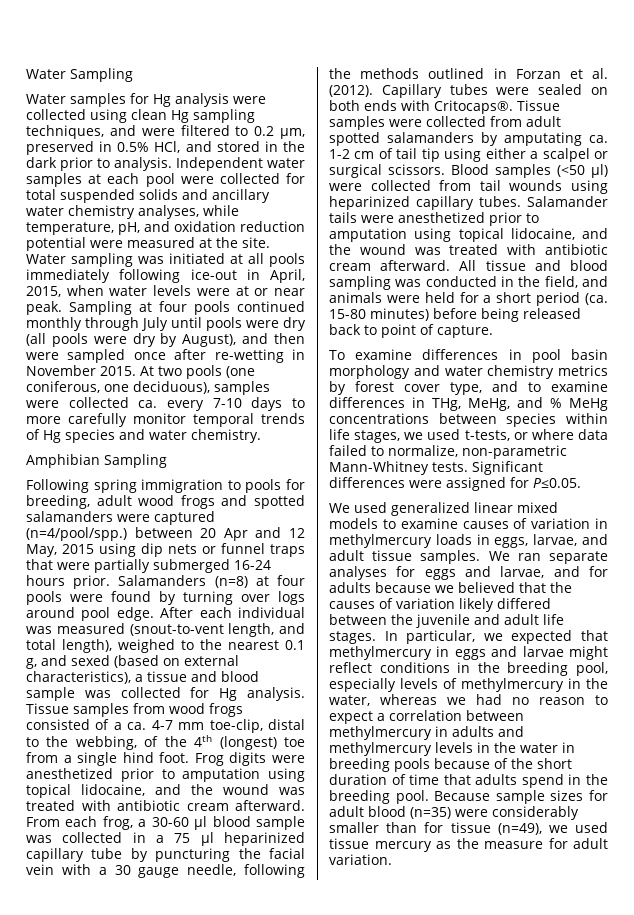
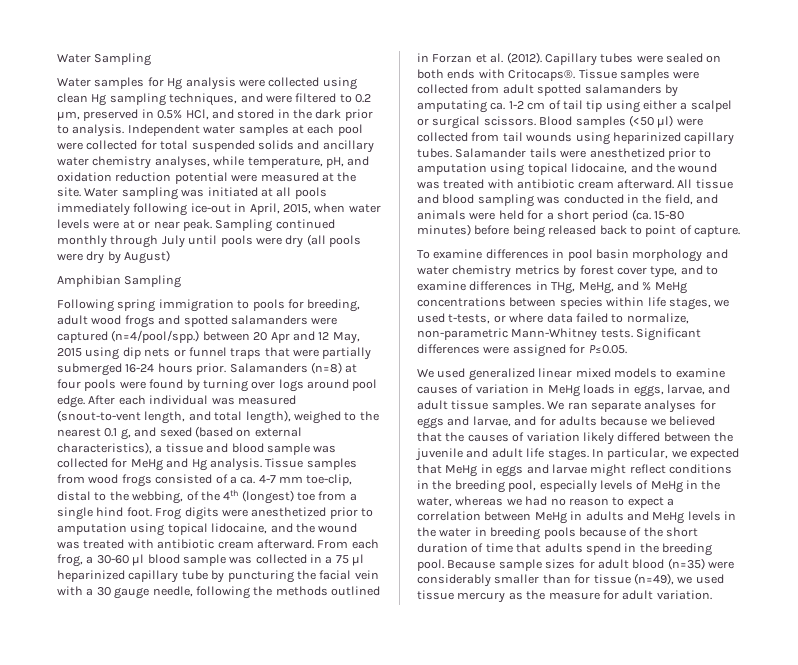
- Sampling at four pools continued monthly through July until pools were dry (all pools were dry by August), and then were sampled once after re-wetting in November 2015. At two pools (one coniferous, one deciduous), samples were collected ca. every 7-10 days to more carefully monitor temporal trends of Hg species and water chemistry.
+ Sampling continued monthly through July until pools were dry (all pools were dry by August)
- After each individual was measured (snout-to-vent length, and total length), weighed to the nearest 0.1 g, and sexed (based on external characteristics), a tissue and blood sample was collected for Hg analysis.
+ After each individual was measured (snout-to-vent length, and total length), weighed to the nearest 0.1 g, and sexed (based on external characteristics), a tissue and blood sample was collected for MeHg and Hg analysis.
- We used generalized linear mixed models to examine causes of variation in methylmercury loads in eggs, larvae, and adult tissue samples.
+ We used generalized linear mixed models to examine causes of variation in MeHg loads in eggs, larvae, and adult tissue samples.
- In particular, we expected that methylmercury in eggs and larvae might reflect conditions in the breeding pool, especially levels of methylmercury in the water, whereas we had no reason to expect a correlation between methylmercury in adults and methylmercury levels in the water in breeding pools because of the short duration of time that adults spend in the breeding pool.
+ In particular, we expected that MeHg in eggs and larvae might reflect conditions in the breeding pool, especially levels of MeHg in the water, whereas we had no reason to expect a correlation between MeHg in adults and MeHg levels in the water in breeding pools because of the short duration of time that adults spend in the breeding pool.

